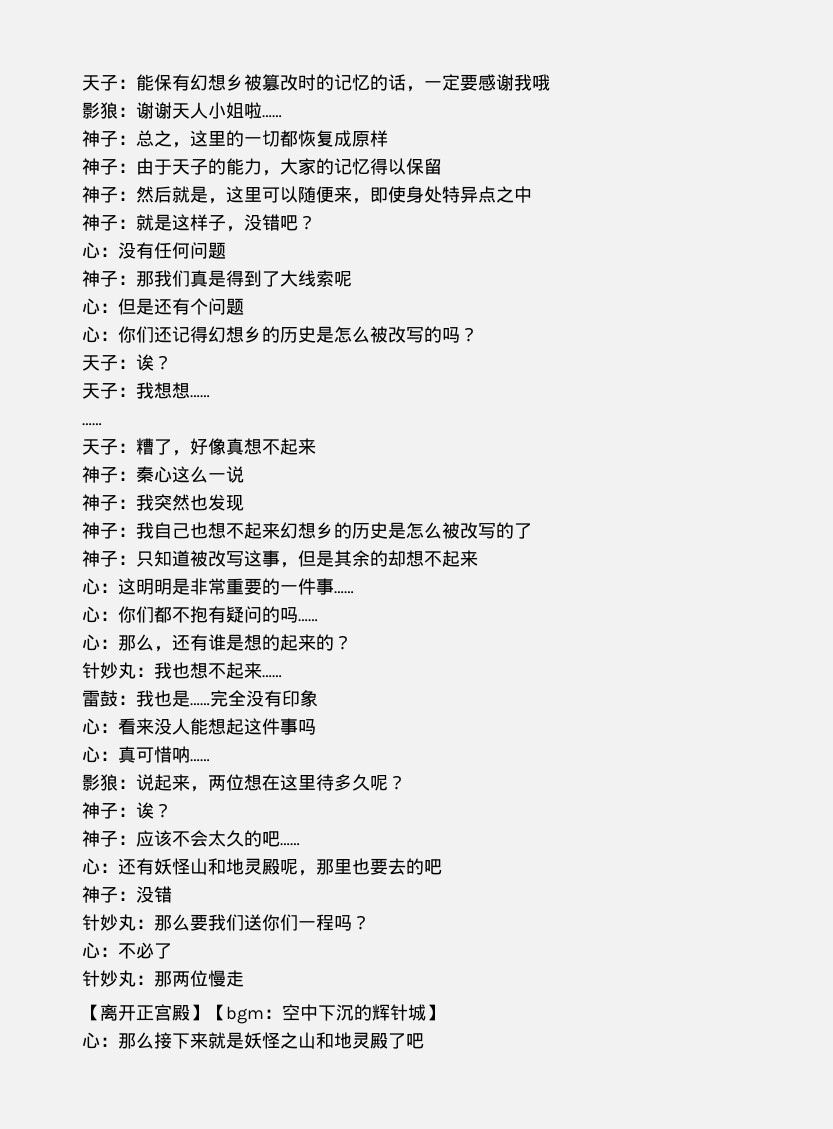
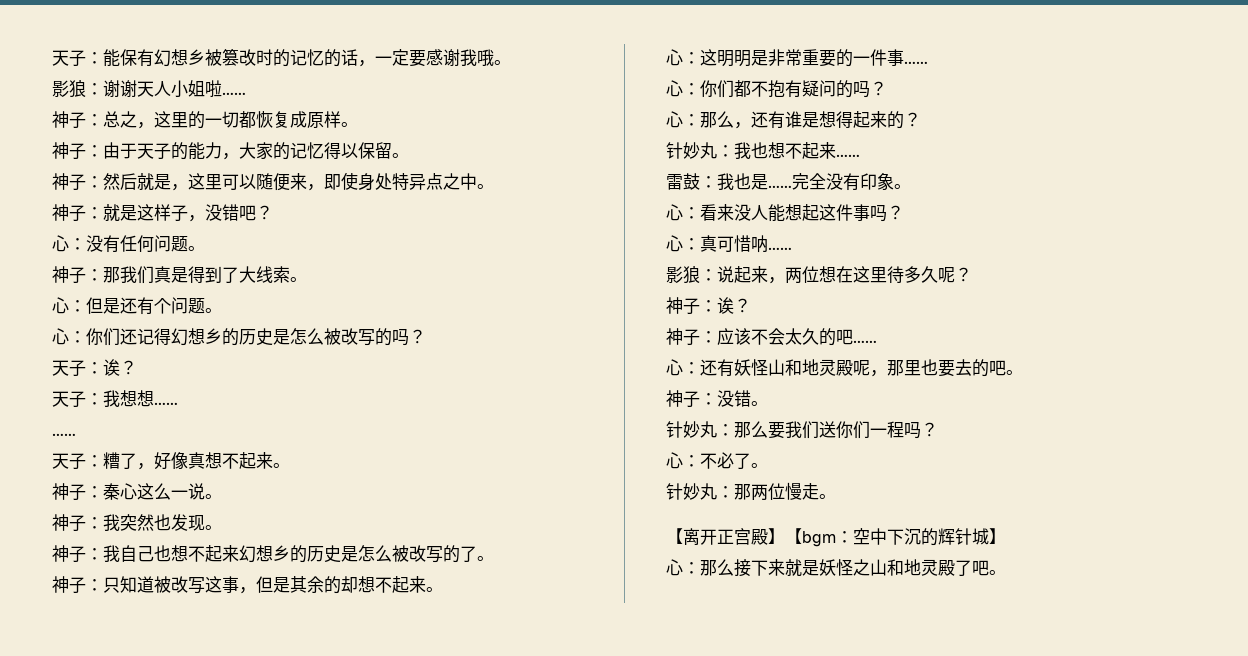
- 天子：能保有幻想乡被篡改时的记忆的话，一定要感谢我哦
+ 天子：能保有幻想乡被篡改时的记忆的话，一定要感谢我哦。
- 神子：总之，这里的一切都恢复成原样
+ 神子：总之，这里的一切都恢复成原样。
- 神子：由于天子的能力，大家的记忆得以保留
+ 神子：由于天子的能力，大家的记忆得以保留。
- 神子：然后就是，这里可以随便来，即使身处特异点之中
+ 神子：然后就是，这里可以随便来，即使身处特异点之中。
- 心：没有任何问题
+ 心：没有任何问题。
- 神子：那我们真是得到了大线索呢
+ 神子：那我们真是得到了大线索。
- 心：但是还有个问题
+ 心：但是还有个问题。
- 天子：糟了，好像真想不起来
+ 天子：糟了，好像真想不起来。
- 神子：秦心这么一说
+ 神子：秦心这么一说。
- 神子：我突然也发现
+ 神子：我突然也发现。
- 神子：我自己也想不起来幻想乡的历史是怎么被改写的了
+ 神子：我自己也想不起来幻想乡的历史是怎么被改写的了。
- 神子：只知道被改写这事，但是其余的却想不起来
+ 神子：只知道被改写这事，但是其余的却想不起来。
- 心：你们都不抱有疑问的吗……
+ 心：你们都不抱有疑问的吗？
- 心：那么，还有谁是想的起来的？
+ 心：那么，还有谁是想得起来的？
- 完全没有印象
+ 完全没有印象。
- 心：看来没人能想起这件事吗
+ 心：看来没人能想起这件事吗？
- 心：还有妖怪山和地灵殿呢，那里也要去的吧
+ 心：还有妖怪山和地灵殿呢，那里也要去的吧。
- 神子：没错
+ 神子：没错。
- 心：不必了
+ 心：不必了。
- 针妙丸：那两位慢走
+ 针妙丸：那两位慢走。
- 心：那么接下来就是妖怪之山和地灵殿了吧
+ 心：那么接下来就是妖怪之山和地灵殿了吧。

